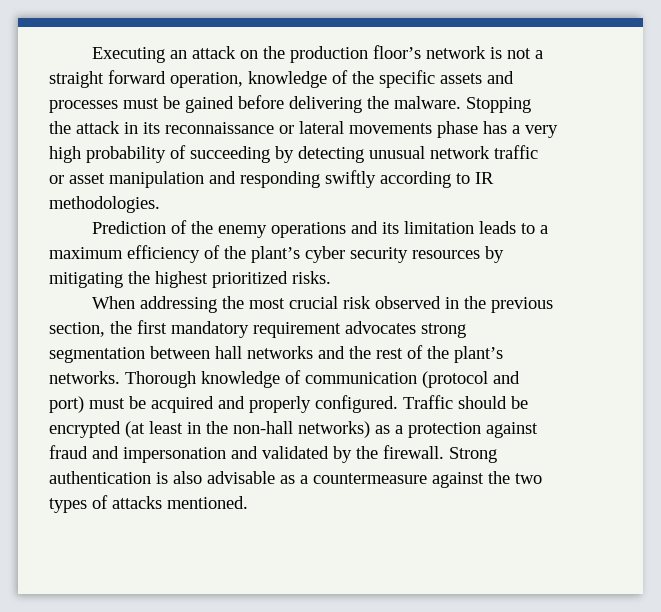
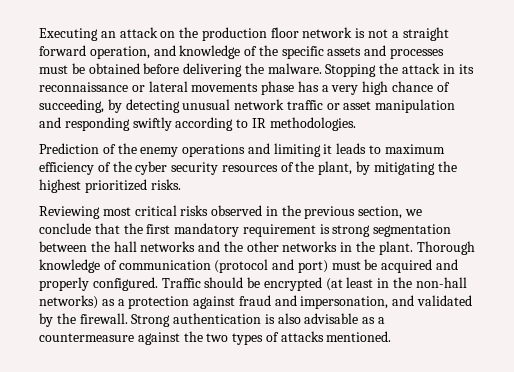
- Executing an attack on the production floor’s network is not a straight forward operation, knowledge of the specific assets and processes must be gained before delivering the malware.
+ Executing an attack on the production floor network is not a straight forward operation, and knowledge of the specific assets and processes must be obtained before delivering the malware.
- Stopping the attack in its reconnaissance or lateral movements phase has a very high probability of succeeding by detecting unusual network traffic or asset manipulation and responding swiftly according to IR methodologies.
+ Stopping the attack in its reconnaissance or lateral movements phase has a very high chance of succeeding, by detecting unusual network traffic or asset manipulation and responding swiftly according to IR methodologies.
- Prediction of the enemy operations and its limitation leads to a maximum efficiency of the plant’s cyber security resources by mitigating the highest prioritized risks.
+ Prediction of the enemy operations and limiting it leads to maximum efficiency of the cyber security resources of the plant, by mitigating the highest prioritized risks.
- When addressing the most crucial risk observed in the previous section, the first mandatory requirement advocates strong segmentation between hall networks and the rest of the plant’s networks.
+ Reviewing most critical risks observed in the previous section, we conclude that the first mandatory requirement is strong segmentation between the hall networks and the other networks in the plant.
- Traffic should be encrypted (at least in the non-hall networks) as a protection against fraud and impersonation and validated by the firewall.
+ Traffic should be encrypted (at least in the non-hall networks) as a protection against fraud and impersonation, and validated by the firewall.

